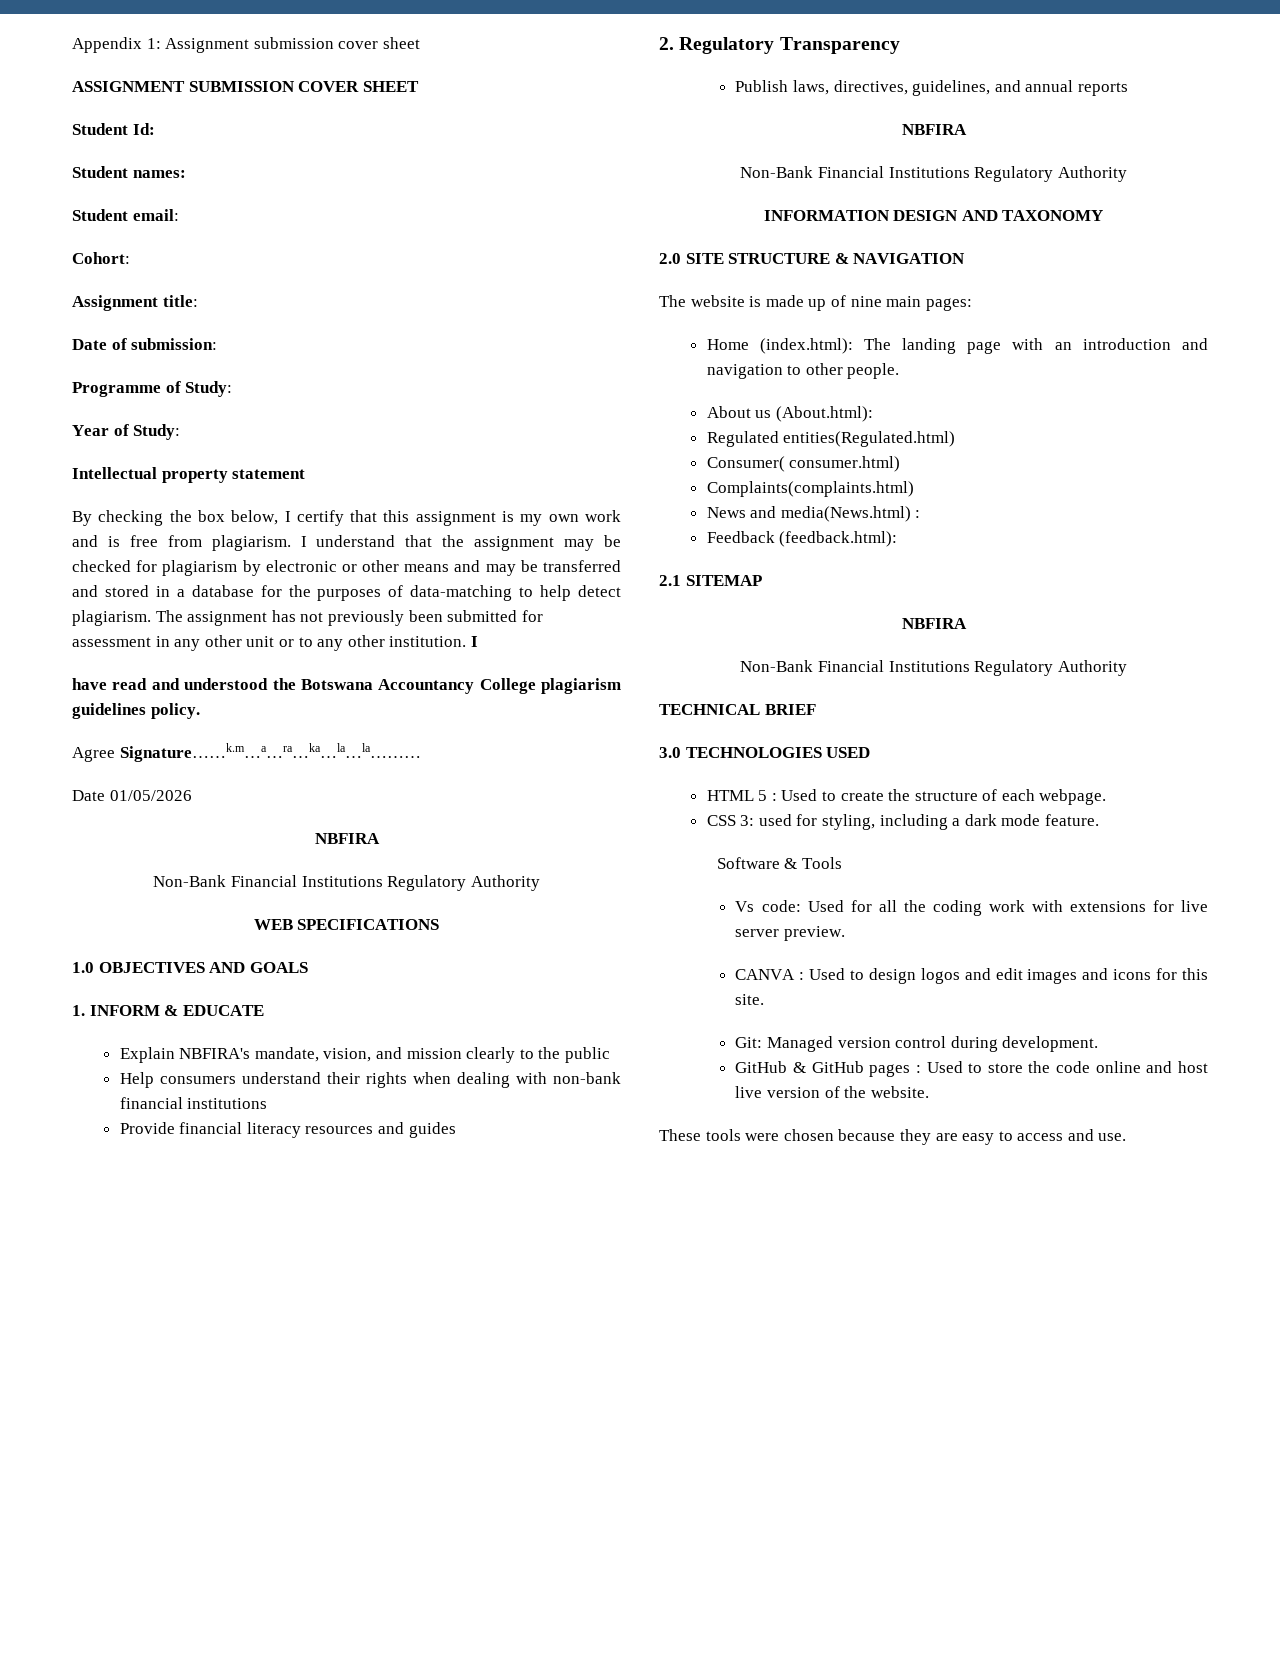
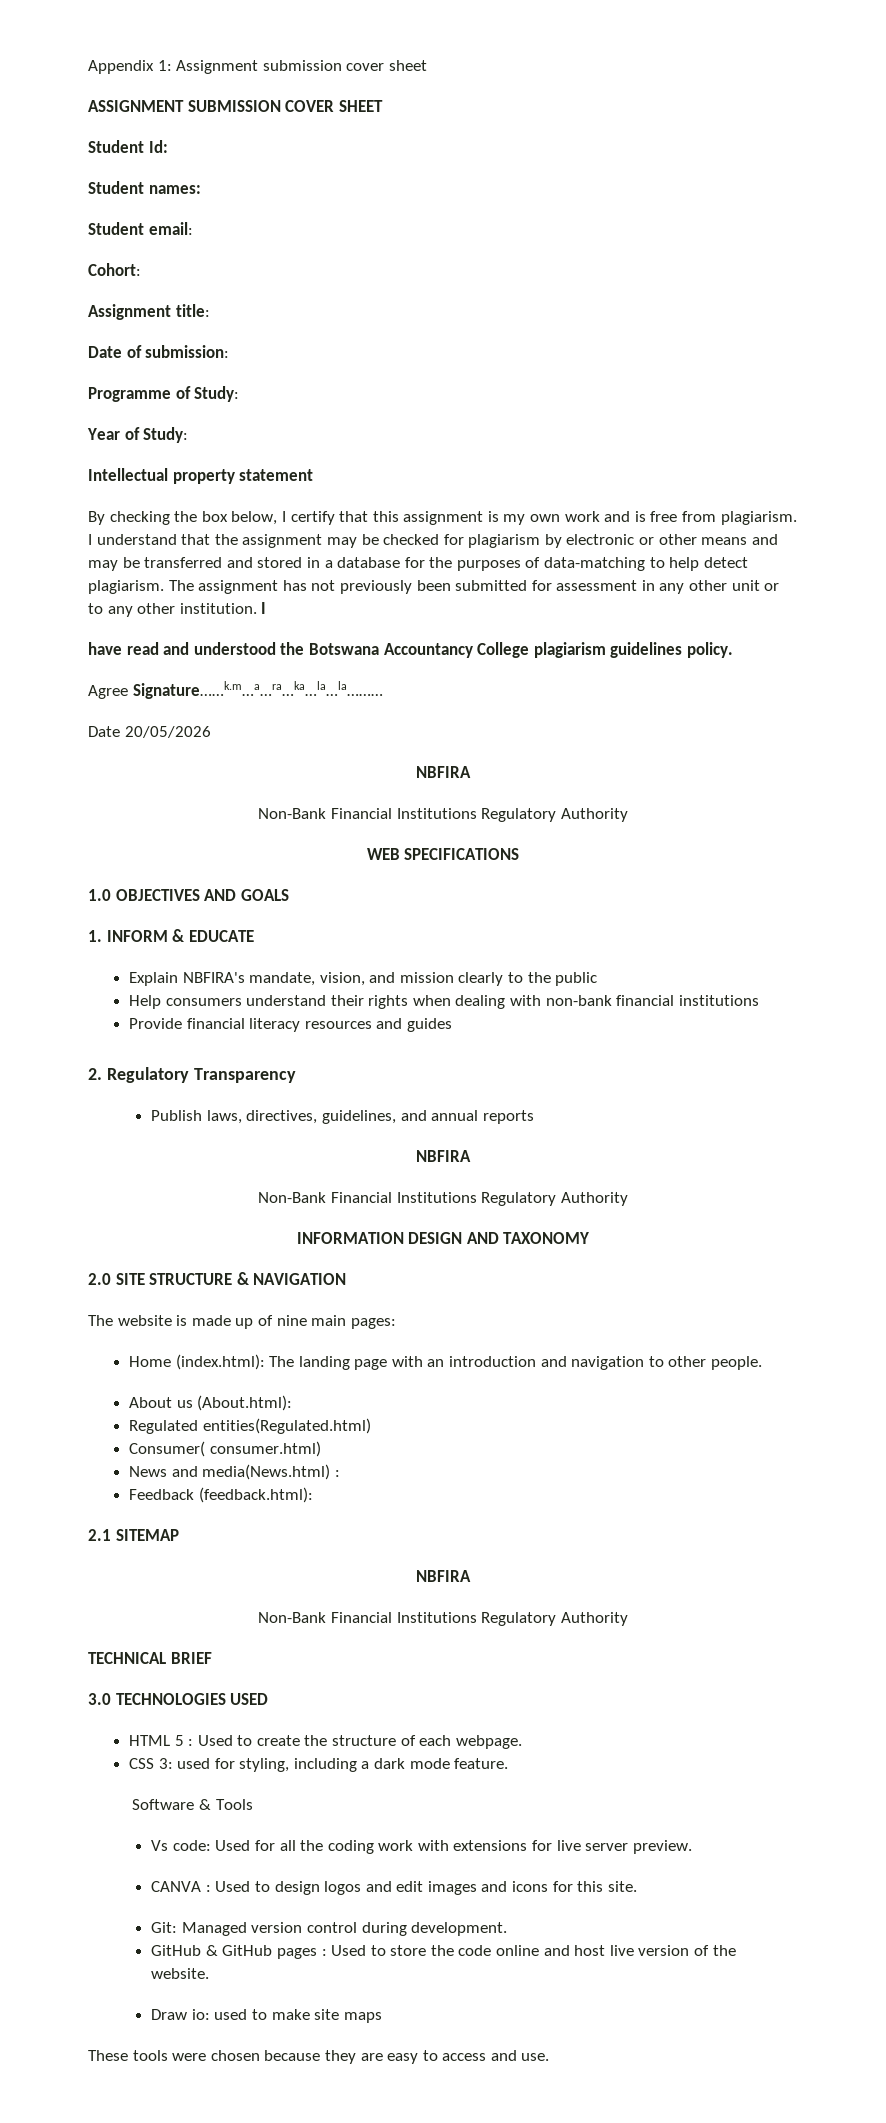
- Date 01/05/2026
+ Date 20/05/2026
- Complaints(complaints.html)
+ Draw io: used to make site maps

